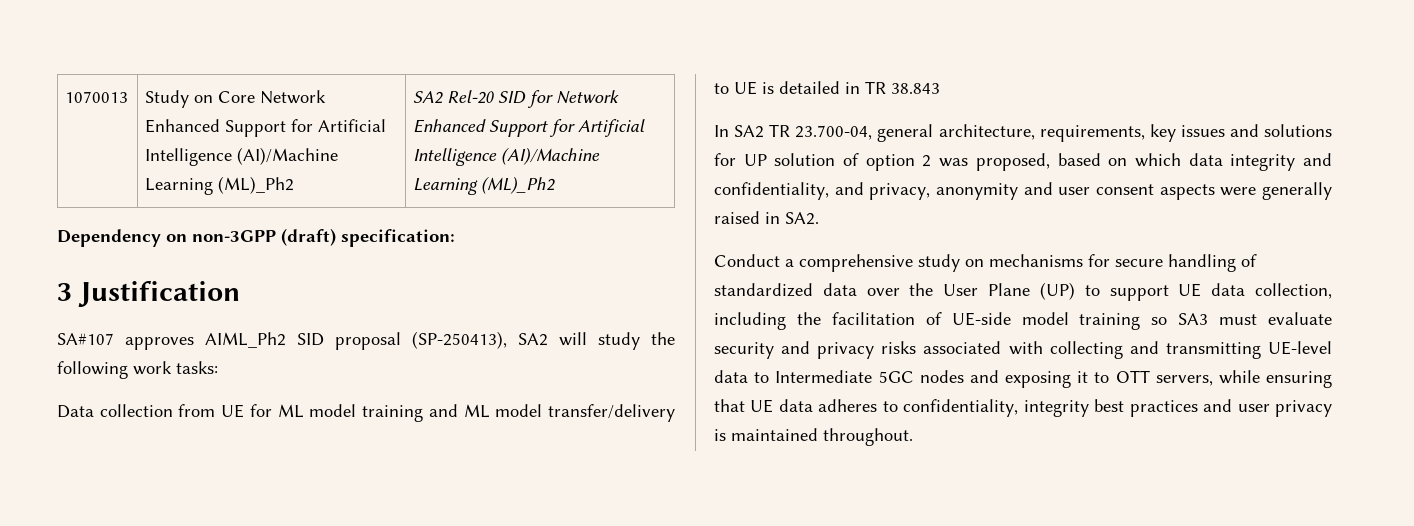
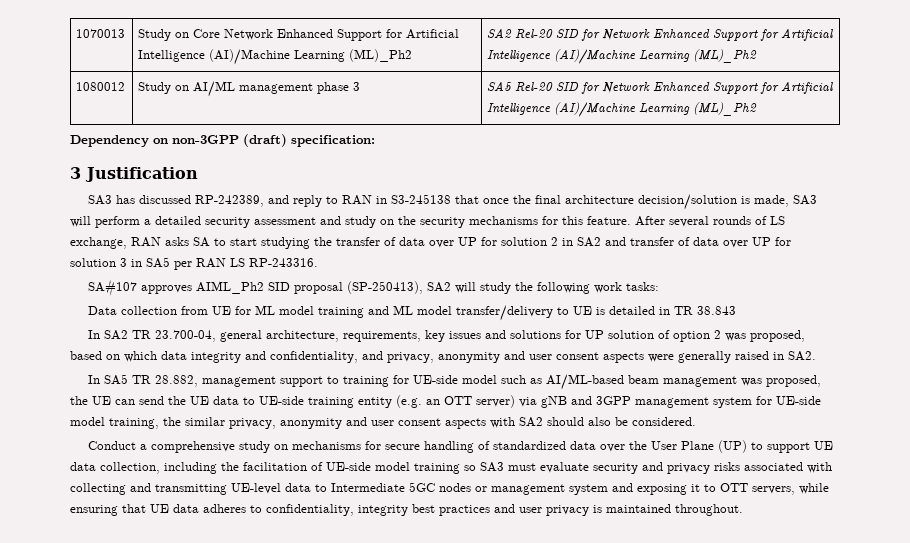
+ 1080012 | Study on AI/ML management phase 3 | SA5 Rel-20 SID for Network Enhanced Support for Artificial Intelligence (AI)/Machine Learning (ML)_Ph2
+ SA3 has discussed RP-242389, and reply to RAN in S3-245138 that once the final architecture decision/solution is made, SA3 will perform a detailed security assessment and study on the security mechanisms for this feature. After several rounds of LS exchange, RAN asks SA to start studying the transfer of data over UP for solution 2 in SA2 and transfer of data over UP for solution 3 in SA5 per RAN LS RP-243316.
+ In SA5 TR 28.882, management support to training for UE-side model such as AI/ML-based beam management was proposed, the UE can send the UE data to UE-side training entity (e.g. an OTT server) via gNB and 3GPP management system for UE-side model training, the similar privacy, anonymity and user consent aspects with SA2 should also be considered.
- Conduct a comprehensive study on mechanisms for secure handling of standardized data over the User Plane (UP) to support UE data collection, including the facilitation of UE-side model training so SA3 must evaluate security and privacy risks associated with collecting and transmitting UE-level data to Intermediate 5GC nodes and exposing it to OTT servers, while ensuring that UE data adheres to confidentiality, integrity best practices and user privacy is maintained throughout.
+ Conduct a comprehensive study on mechanisms for secure handling of standardized data over the User Plane (UP) to support UE data collection, including the facilitation of UE-side model training so SA3 must evaluate security and privacy risks associated with collecting and transmitting UE-level data to Intermediate 5GC nodes or management system and exposing it to OTT servers, while ensuring that UE data adheres to confidentiality, integrity best practices and user privacy is maintained throughout.

